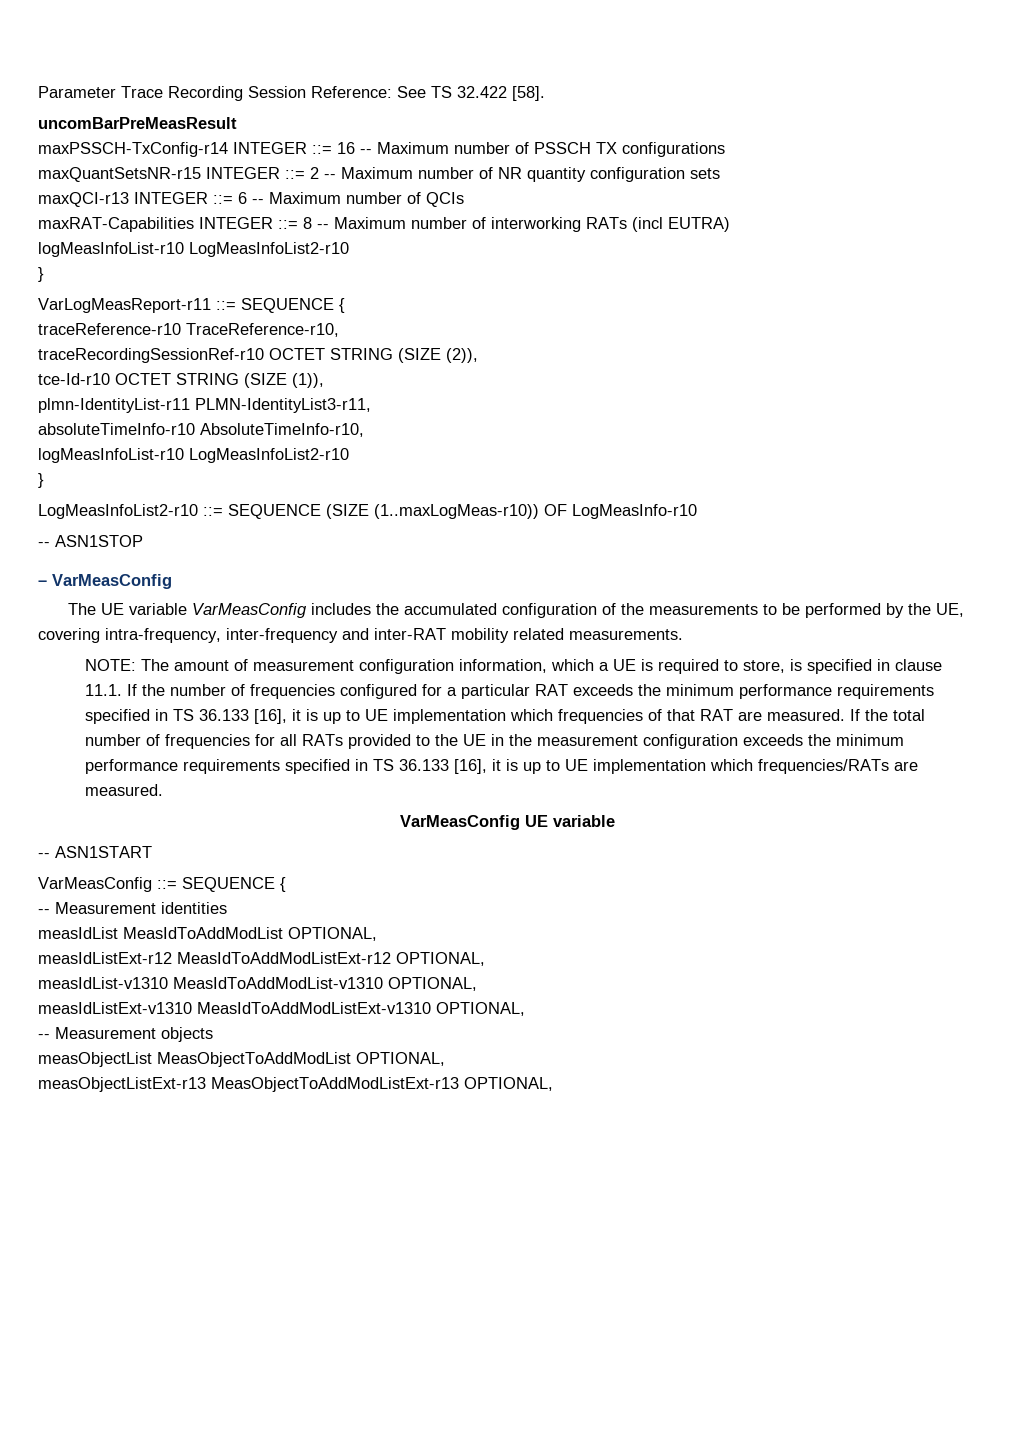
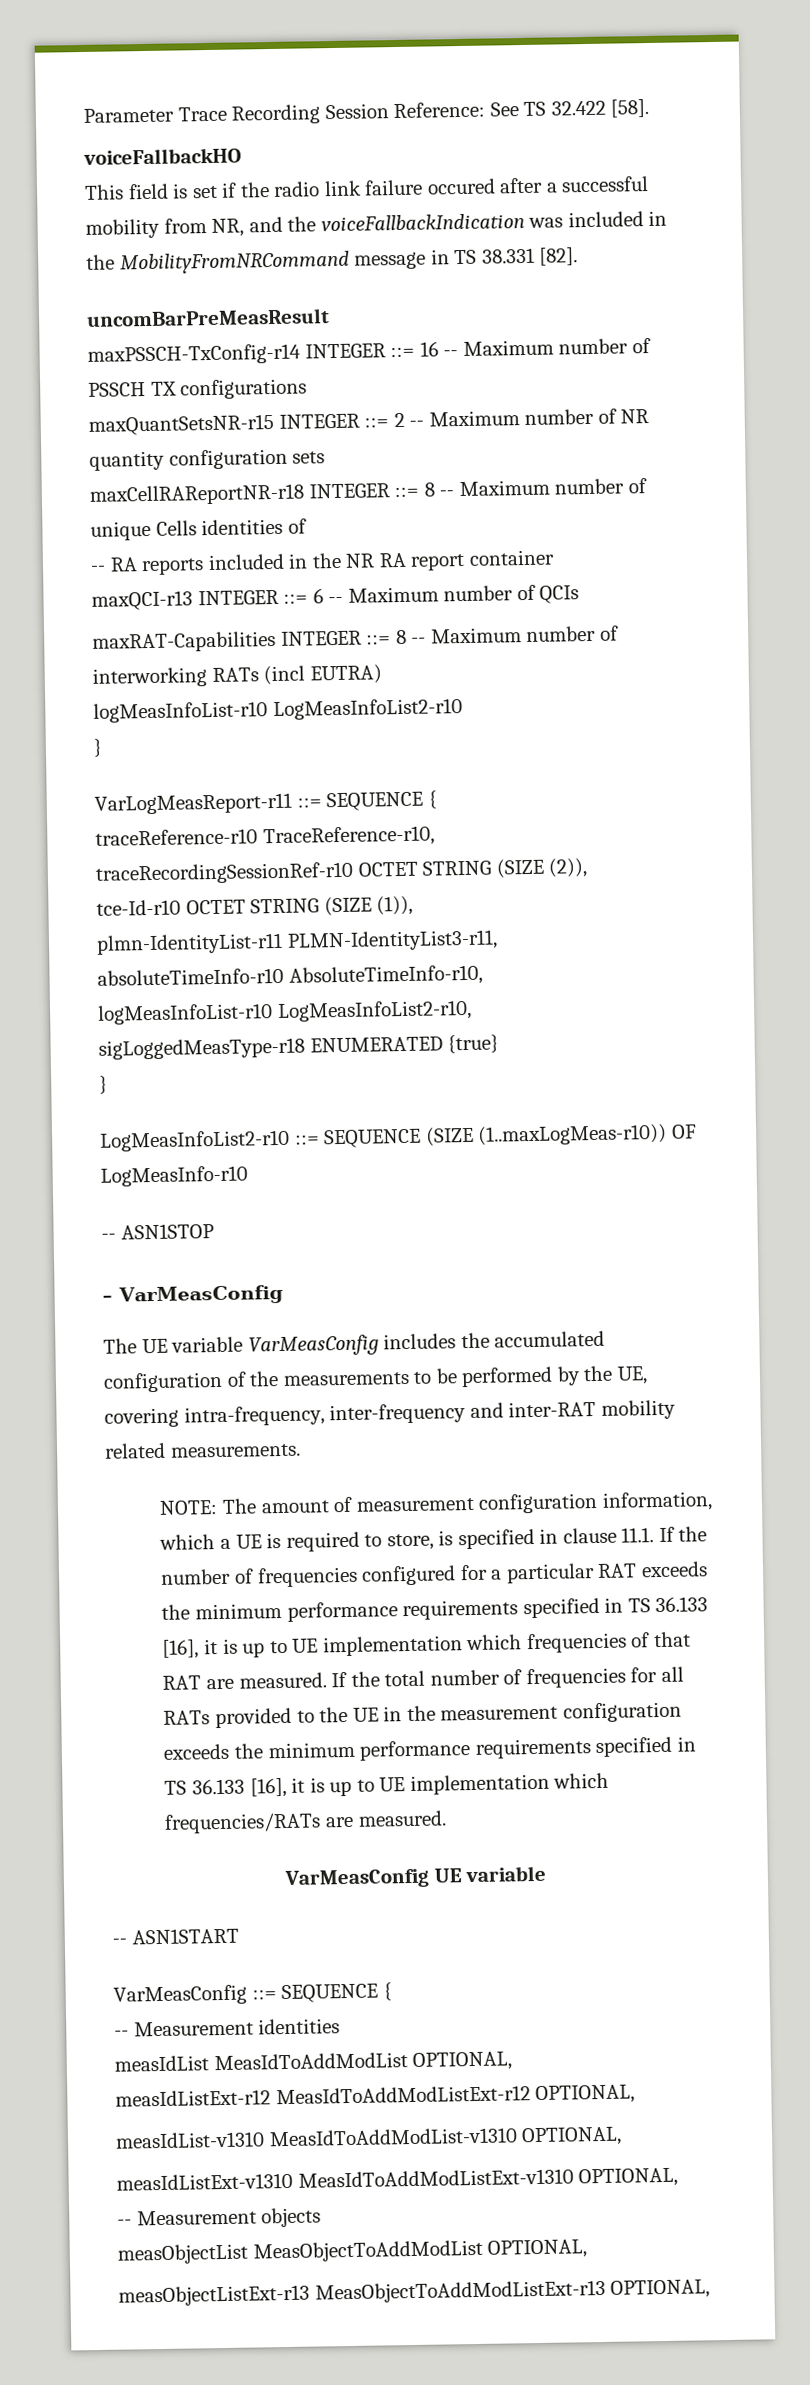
+ voiceFallbackHO
+ This field is set if the radio link failure occured after a successful mobility from NR, and the voiceFallbackIndication was included in the MobilityFromNRCommand message in TS 38.331 [82].
+ maxCellRAReportNR-r18 INTEGER ::= 8 -- Maximum number of unique Cells identities of
+ -- RA reports included in the NR RA report container
  absoluteTimeInfo-r10 AbsoluteTimeInfo-r10,
- logMeasInfoList-r10 LogMeasInfoList2-r10
+ logMeasInfoList-r10 LogMeasInfoList2-r10,
+ sigLoggedMeasType-r18 ENUMERATED {true}

